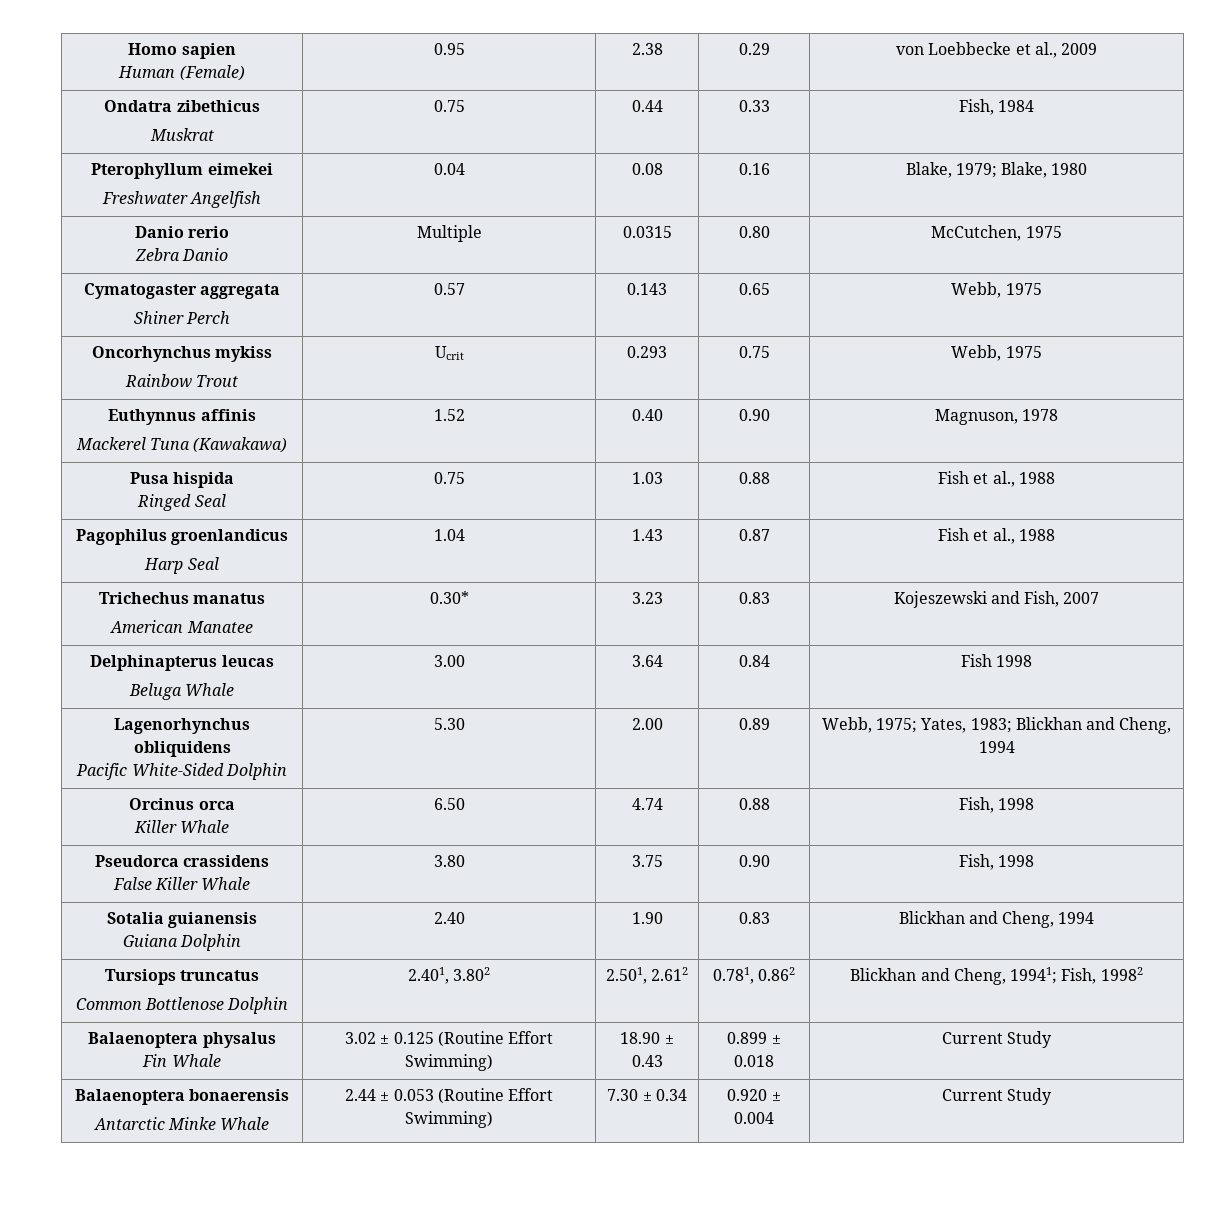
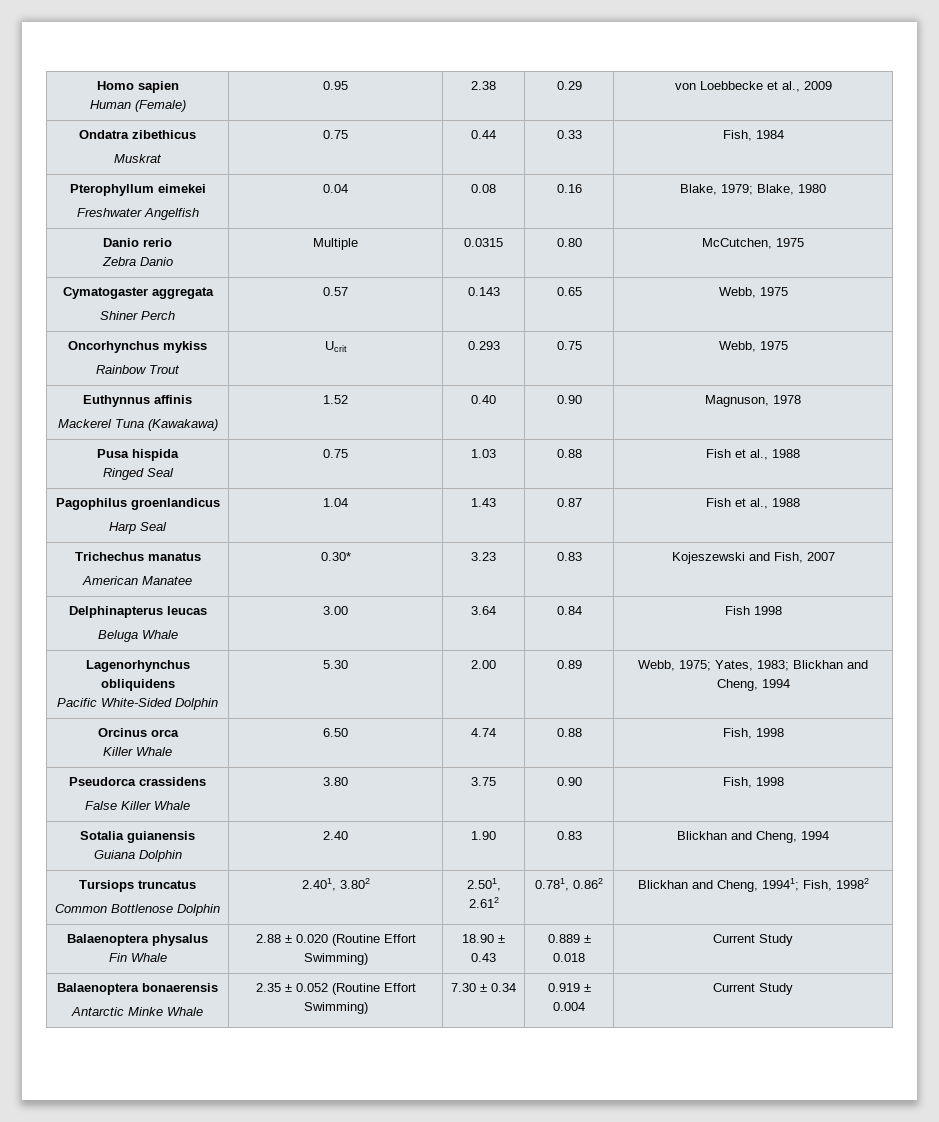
  Balaenoptera physalus
- Fin Whale | 3.02 ± 0.125 (Routine Effort Swimming) | 18.90 ± 0.43 | 0.899 ± 0.018 | Current Study
+ Fin Whale | 2.88 ± 0.020 (Routine Effort Swimming) | 18.90 ± 0.43 | 0.889 ± 0.018 | Current Study
  Balaenoptera bonaerensis
- Antarctic Minke Whale | 2.44 ± 0.053 (Routine Effort Swimming) | 7.30 ± 0.34 | 0.920 ± 0.004 | Current Study
+ Antarctic Minke Whale | 2.35 ± 0.052 (Routine Effort Swimming) | 7.30 ± 0.34 | 0.919 ± 0.004 | Current Study

